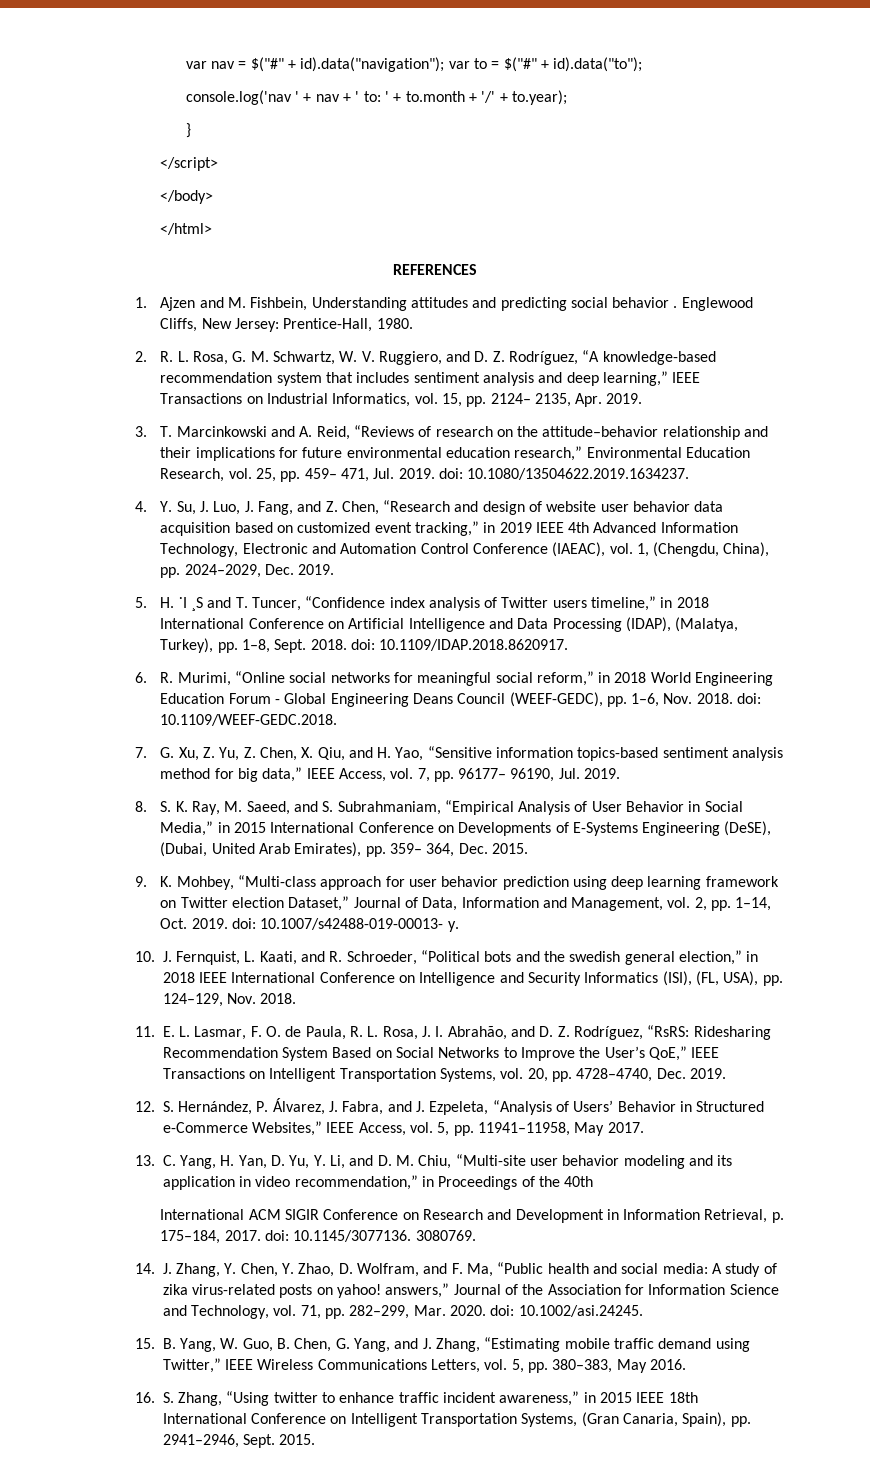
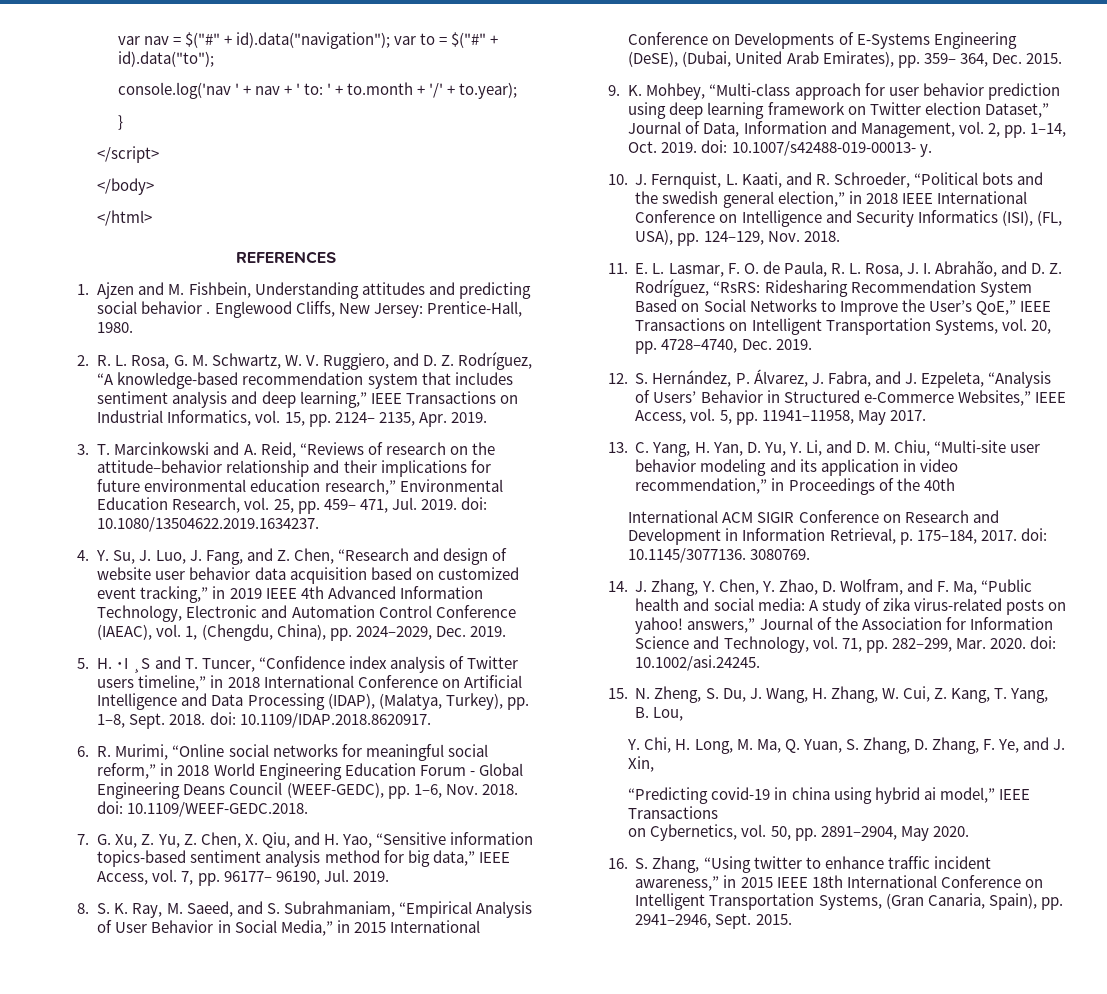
- 15. B. Yang, W. Guo, B. Chen, G. Yang, and J. Zhang, “Estimating mobile traffic demand using Twitter,” IEEE Wireless Communications Letters, vol. 5, pp. 380–383, May 2016.
+ 15. N. Zheng, S. Du, J. Wang, H. Zhang, W. Cui, Z. Kang, T. Yang, B. Lou,
+ Y. Chi, H. Long, M. Ma, Q. Yuan, S. Zhang, D. Zhang, F. Ye, and J. Xin,
+ “Predicting covid-19 in china using hybrid ai model,” IEEE Transactions
+ on Cybernetics, vol. 50, pp. 2891–2904, May 2020.

